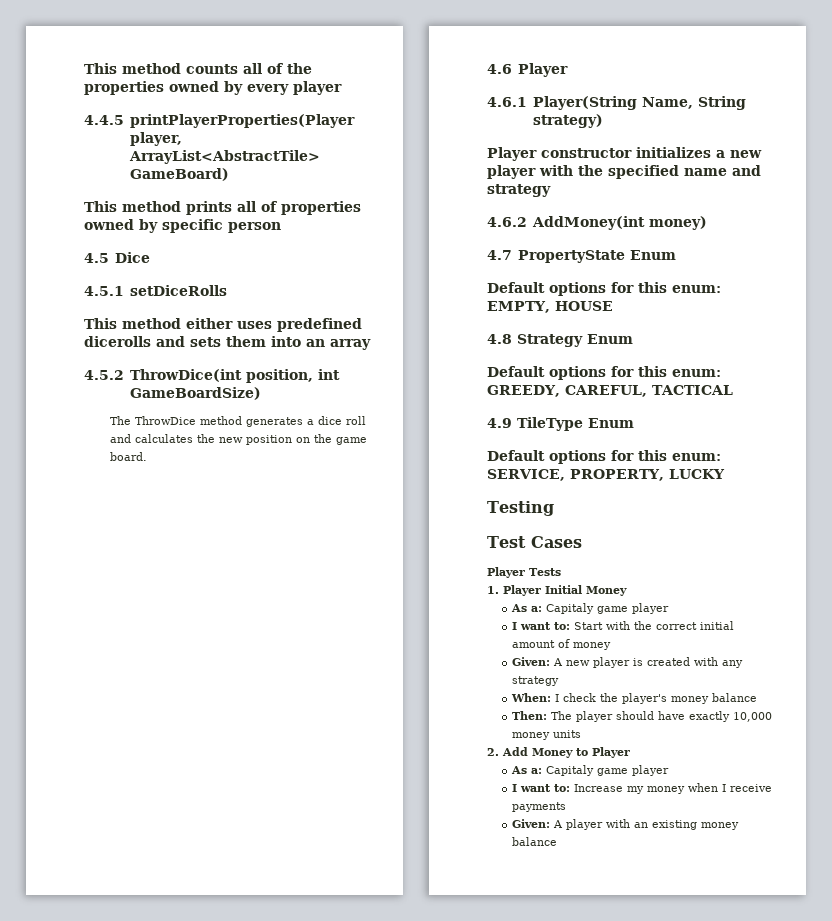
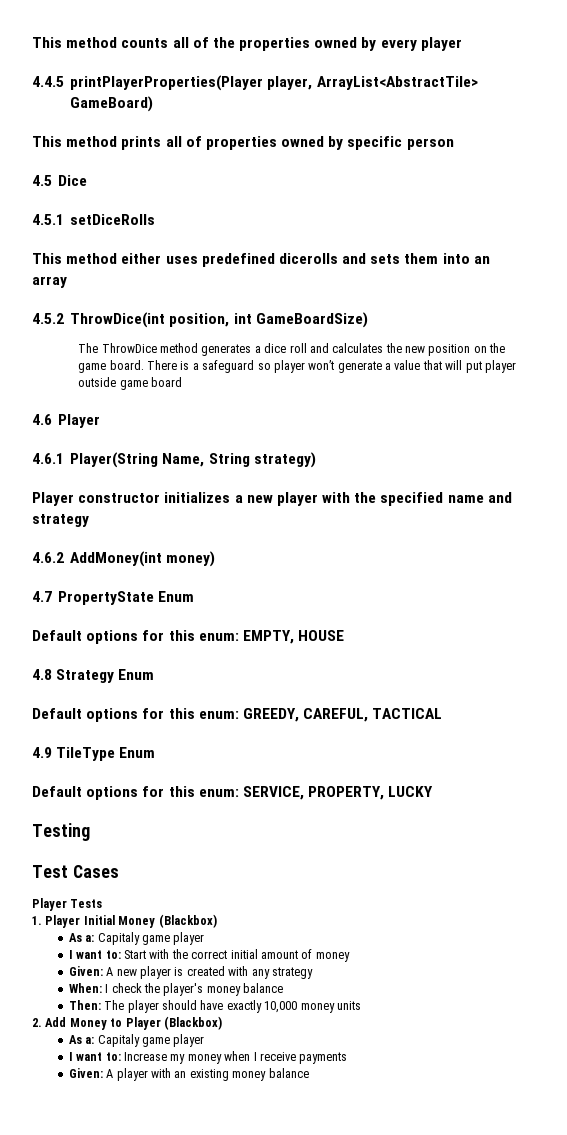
+ There is a safeguard so player won’t generate a value that will put player outside game board
- 1. Player Initial Money
+ 1. Player Initial Money (Blackbox)
- 2. Add Money to Player
+ 2. Add Money to Player (Blackbox)

